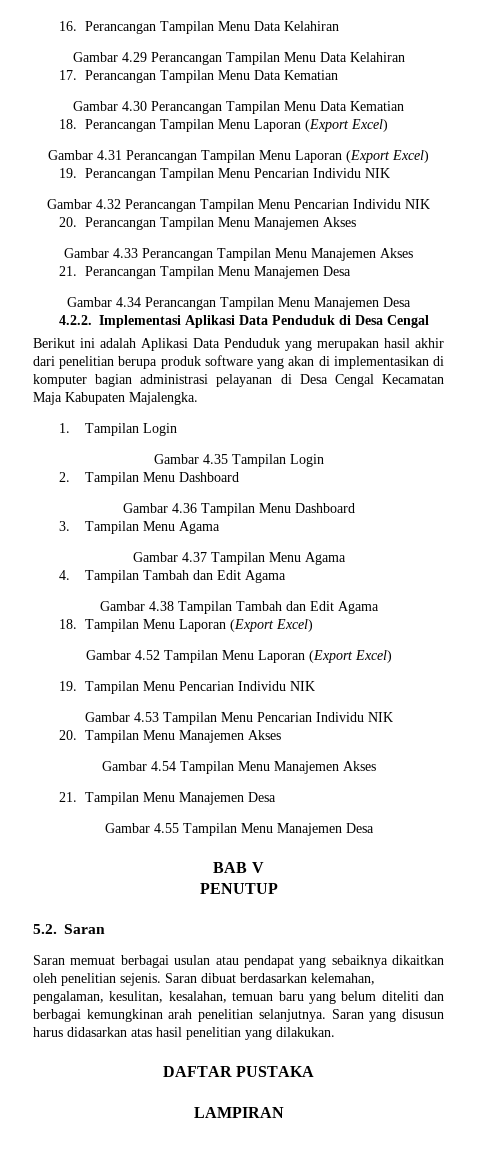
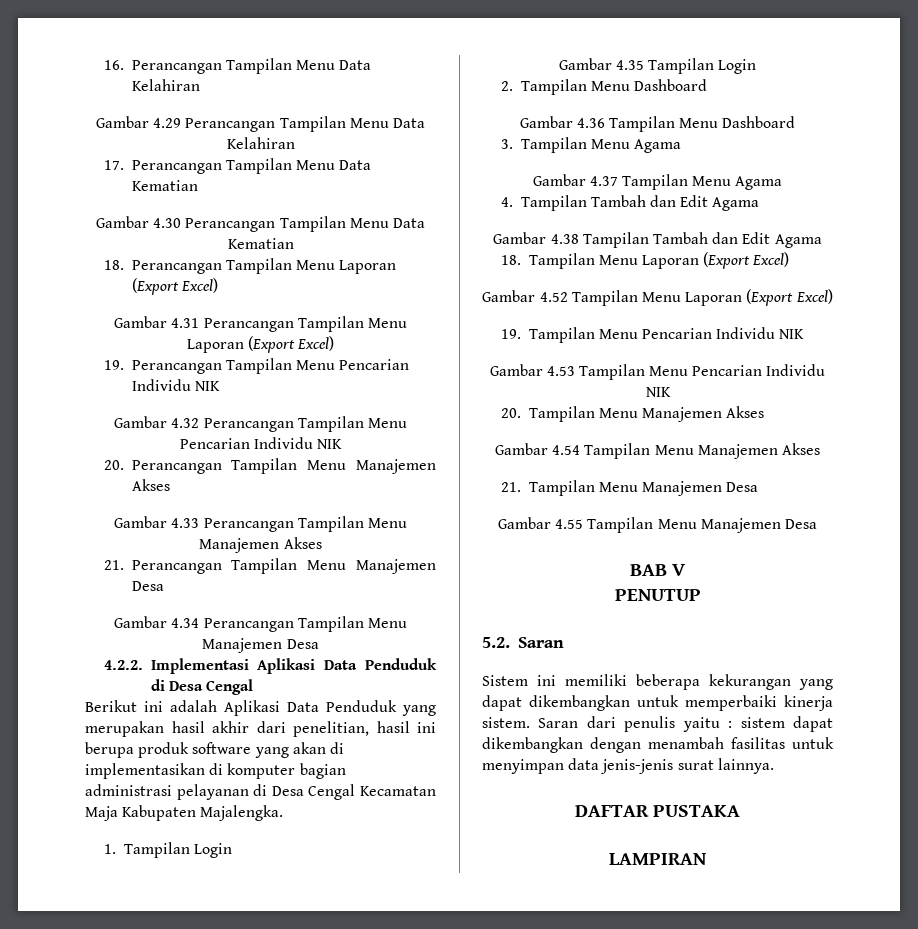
- Berikut ini adalah Aplikasi Data Penduduk yang merupakan hasil akhir dari penelitian berupa produk software yang akan di implementasikan di komputer bagian administrasi pelayanan di Desa Cengal Kecamatan Maja Kabupaten Majalengka.
+ Berikut ini adalah Aplikasi Data Penduduk yang merupakan hasil akhir dari penelitian, hasil ini berupa produk software yang akan di implementasikan di komputer bagian administrasi pelayanan di Desa Cengal Kecamatan Maja Kabupaten Majalengka.
- Saran memuat berbagai usulan atau pendapat yang sebaiknya dikaitkan oleh penelitian sejenis. Saran dibuat berdasarkan kelemahan, pengalaman, kesulitan, kesalahan, temuan baru yang belum diteliti dan berbagai kemungkinan arah penelitian selanjutnya. Saran yang disusun harus didasarkan atas hasil penelitian yang dilakukan.
+ Sistem ini memiliki beberapa kekurangan yang dapat dikembangkan untuk memperbaiki kinerja sistem. Saran dari penulis yaitu : sistem dapat dikembangkan dengan menambah fasilitas untuk menyimpan data jenis-jenis surat lainnya.

